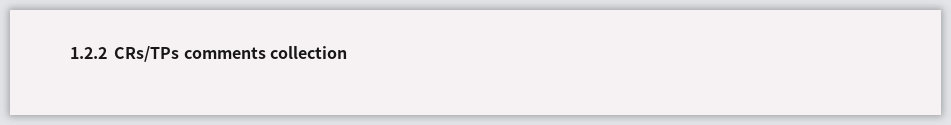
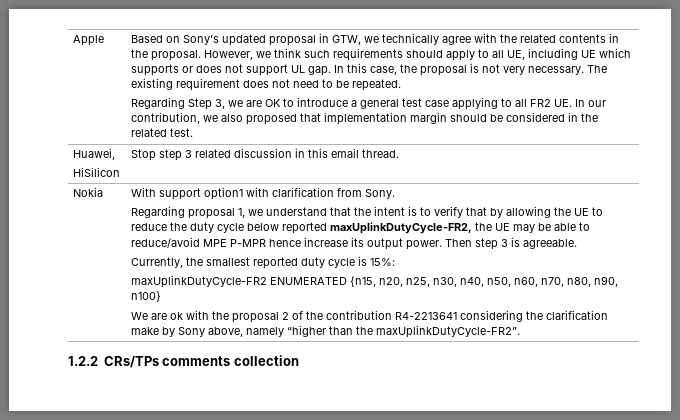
+ Apple | Based on Sony’s updated proposal in GTW, we technically agree with the related contents in the proposal. However, we think such requirements should apply to all UE, including UE which supports or does not support UL gap. In this case, the proposal is not very necessary. The existing requirement does not need to be repeated.
+ Regarding Step 3, we are OK to introduce a general test case applying to all FR2 UE. In our contribution, we also proposed that implementation margin should be considered in the related test.
+ Huawei,
+ HiSilicon | Stop step 3 related discussion in this email thread.
+ Nokia | With support option1 with clarification from Sony.
+ Regarding proposal 1, we understand that the intent is to verify that by allowing the UE to reduce the duty cycle below reported maxUplinkDutyCycle-FR2, the UE may be able to reduce/avoid MPE P-MPR hence increase its output power. Then step 3 is agreeable.
+ Currently, the smallest reported duty cycle is 15%:
+ maxUplinkDutyCycle-FR2 ENUMERATED {n15, n20, n25, n30, n40, n50, n60, n70, n80, n90, n100}
+ We are ok with the proposal 2 of the contribution R4-2213641 considering the clarification make by Sony above, namely “higher than the maxUplinkDutyCycle-FR2”.

